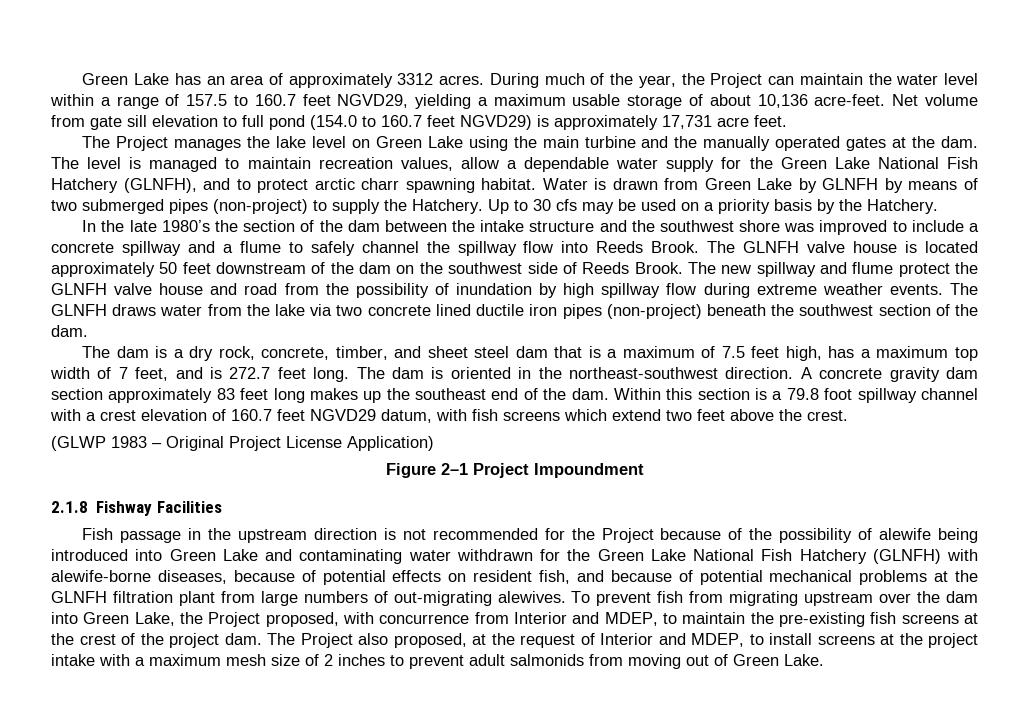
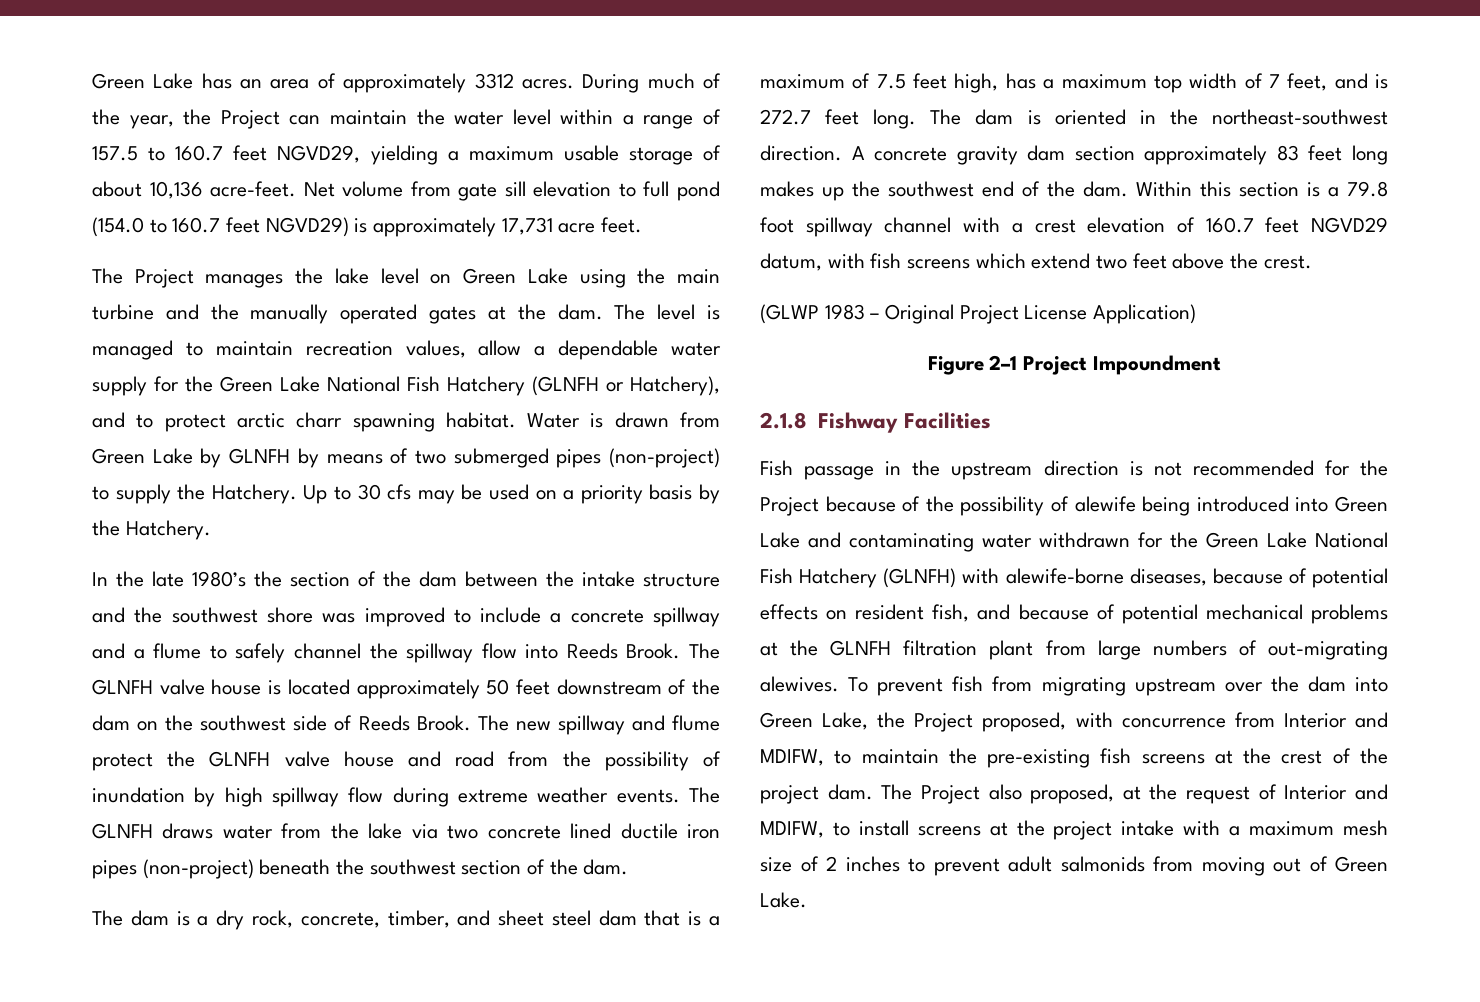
- The level is managed to maintain recreation values, allow a dependable water supply for the Green Lake National Fish Hatchery (GLNFH), and to protect arctic charr spawning habitat.
+ The level is managed to maintain recreation values, allow a dependable water supply for the Green Lake National Fish Hatchery (GLNFH or Hatchery), and to protect arctic charr spawning habitat.
- A concrete gravity dam section approximately 83 feet long makes up the southeast end of the dam.
+ A concrete gravity dam section approximately 83 feet long makes up the southwest end of the dam.
- To prevent fish from migrating upstream over the dam into Green Lake, the Project proposed, with concurrence from Interior and MDEP, to maintain the pre-existing fish screens at the crest of the project dam.
+ To prevent fish from migrating upstream over the dam into Green Lake, the Project proposed, with concurrence from Interior and MDIFW, to maintain the pre-existing fish screens at the crest of the project dam.
- The Project also proposed, at the request of Interior and MDEP, to install screens at the project intake with a maximum mesh size of 2 inches to prevent adult salmonids from moving out of Green Lake.
+ The Project also proposed, at the request of Interior and MDIFW, to install screens at the project intake with a maximum mesh size of 2 inches to prevent adult salmonids from moving out of Green Lake.

